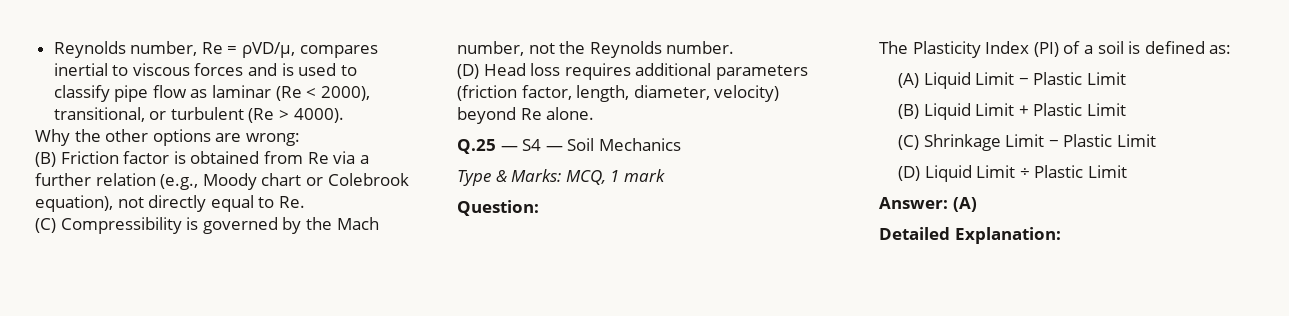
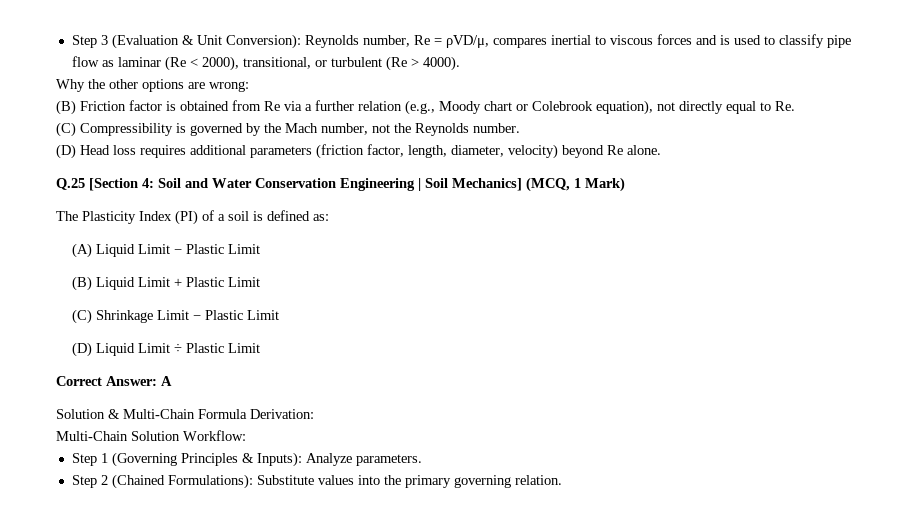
- Reynolds number, Re = ρVD/μ, compares inertial to viscous forces and is used to classify pipe flow as laminar (Re < 2000), transitional, or turbulent (Re > 4000).
+ Step 3 (Evaluation & Unit Conversion): Reynolds number, Re = ρVD/μ, compares inertial to viscous forces and is used to classify pipe flow as laminar (Re < 2000), transitional, or turbulent (Re > 4000).
- Q.25 — S4 — Soil Mechanics
- Type & Marks: MCQ, 1 mark
- Question:
+ Q.25 [Section 4: Soil and Water Conservation Engineering | Soil Mechanics] (MCQ, 1 Mark)
- Answer: (A)
- Detailed Explanation:
+ Correct Answer: A
+ Solution & Multi-Chain Formula Derivation:
+ Multi-Chain Solution Workflow:
+ Step 1 (Governing Principles & Inputs): Analyze parameters.
+ Step 2 (Chained Formulations): Substitute values into the primary governing relation.

